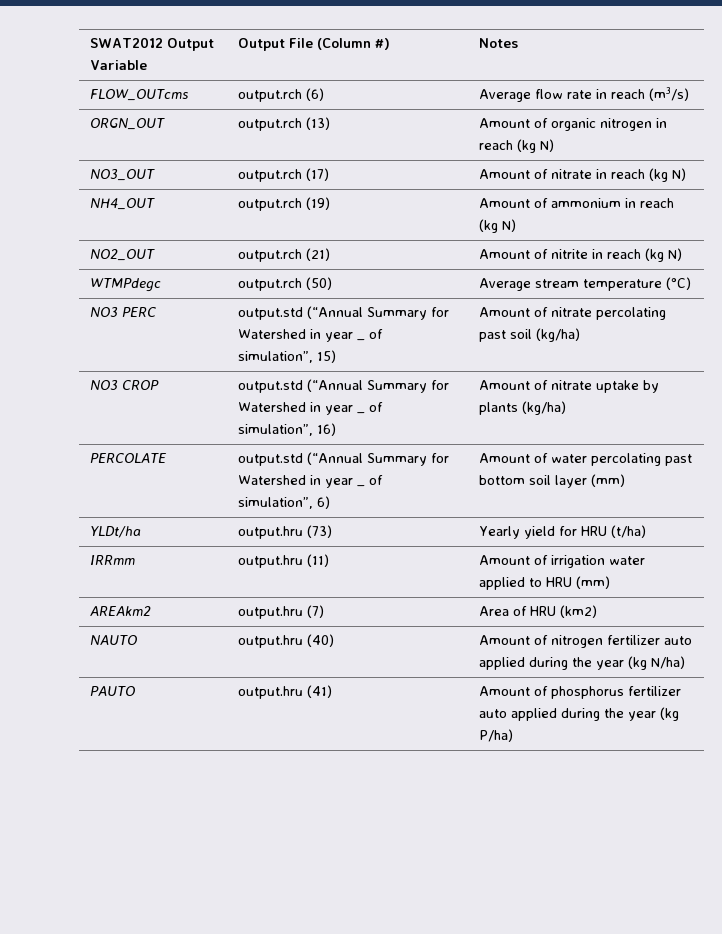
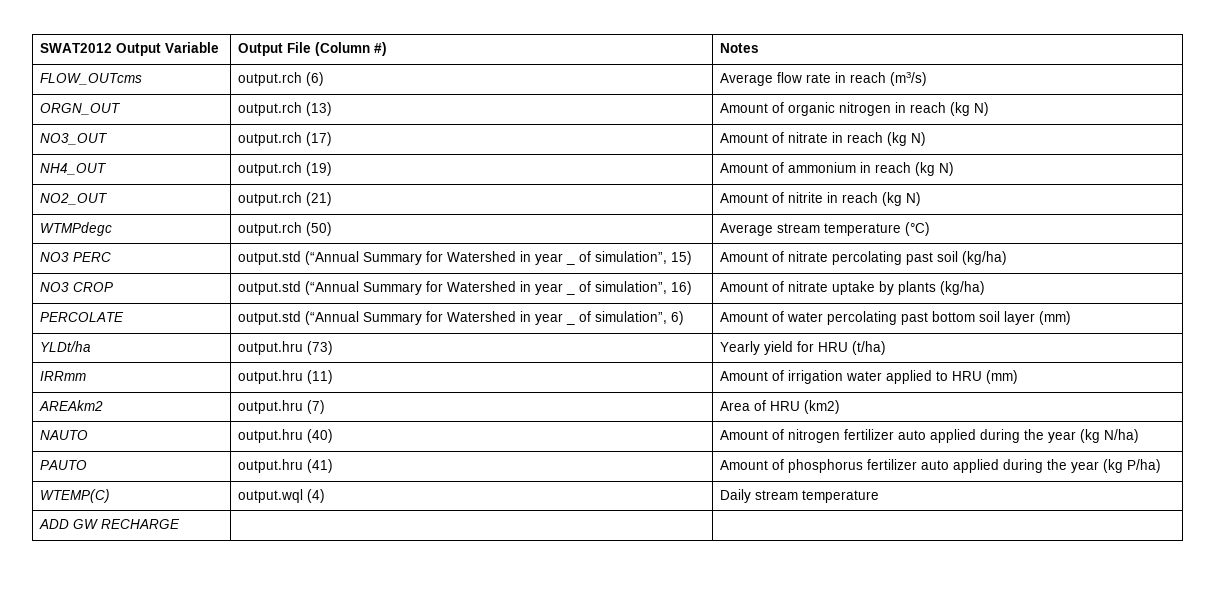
+ WTEMP(C) | output.wql (4) | Daily stream temperature
+ ADD GW RECHARGE | |

